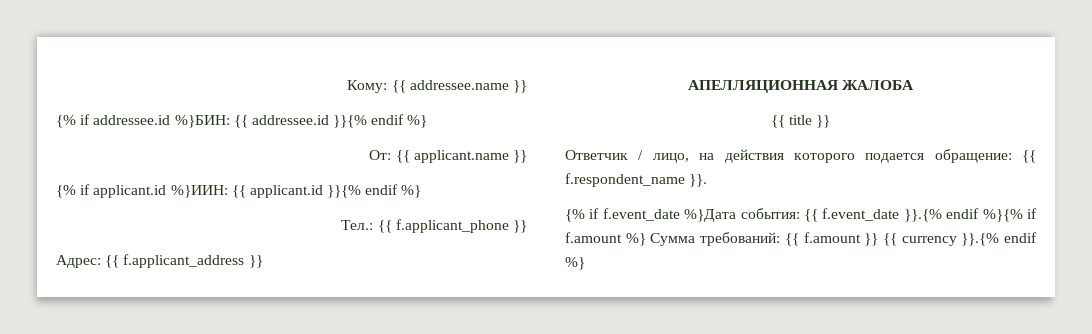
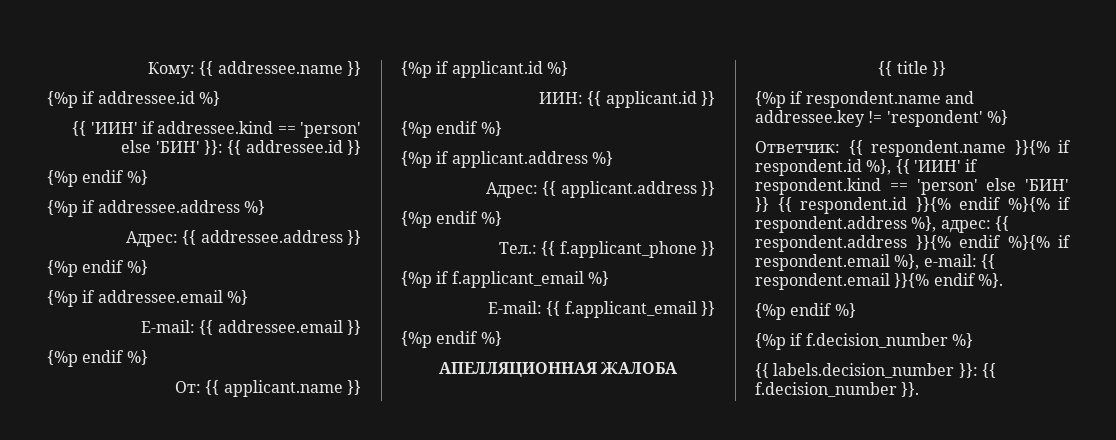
- {% if addressee.id %}БИН: {{ addressee.id }}{% endif %}
+ {%p if addressee.id %}
+ {{ 'ИИН' if addressee.kind == 'person' else 'БИН' }}: {{ addressee.id }}
+ {%p endif %}
+ {%p if addressee.address %}
+ Адрес: {{ addressee.address }}
+ {%p endif %}
+ {%p if addressee.email %}
+ E-mail: {{ addressee.email }}
+ {%p endif %}
- {% if applicant.id %}ИИН: {{ applicant.id }}{% endif %}
+ {%p if applicant.id %}
+ ИИН: {{ applicant.id }}
+ {%p endif %}
+ {%p if applicant.address %}
+ Адрес: {{ applicant.address }}
+ {%p endif %}
- Адрес: {{ f.applicant_address }}
+ {%p if f.applicant_email %}
+ E-mail: {{ f.applicant_email }}
+ {%p endif %}
- Ответчик / лицо, на действия которого подается обращение: {{ f.respondent_name }}.
- {% if f.event_date %}Дата события: {{ f.event_date }}.{% endif %}{% if f.amount %} Сумма требований: {{ f.amount }} {{ currency }}.{% endif %}
+ {%p if respondent.name and addressee.key != 'respondent' %}
+ Ответчик: {{ respondent.name }}{% if respondent.id %}, {{ 'ИИН' if respondent.kind == 'person' else 'БИН' }} {{ respondent.id }}{% endif %}{% if respondent.address %}, адрес: {{ respondent.address }}{% endif %}{% if respondent.email %}, e-mail: {{ respondent.email }}{% endif %}.
+ {%p endif %}
+ {%p if f.decision_number %}
+ {{ labels.decision_number }}: {{ f.decision_number }}.

